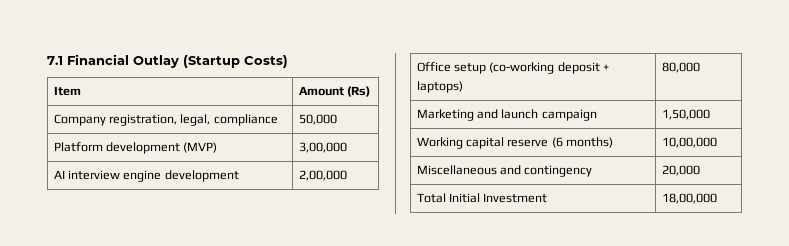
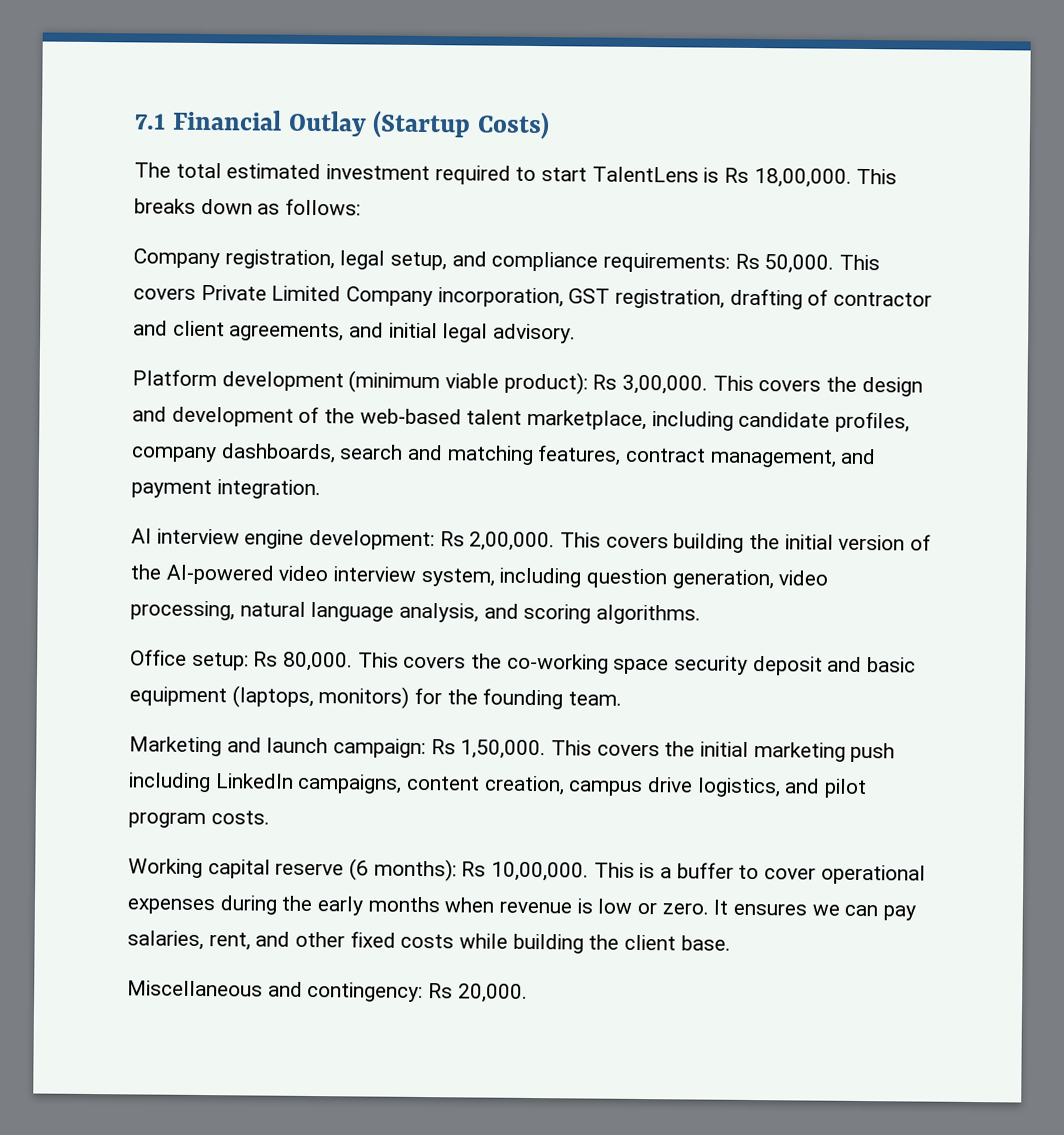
- Item | Amount (Rs)
- Company registration, legal, compliance | 50,000
- Platform development (MVP) | 3,00,000
- AI interview engine development | 2,00,000
- Office setup (co-working deposit + laptops) | 80,000
- Marketing and launch campaign | 1,50,000
- Working capital reserve (6 months) | 10,00,000
- Miscellaneous and contingency | 20,000
- Total Initial Investment | 18,00,000
+ The total estimated investment required to start TalentLens is Rs 18,00,000. This breaks down as follows:
+ Company registration, legal setup, and compliance requirements: Rs 50,000. This covers Private Limited Company incorporation, GST registration, drafting of contractor and client agreements, and initial legal advisory.
+ Platform development (minimum viable product): Rs 3,00,000. This covers the design and development of the web-based talent marketplace, including candidate profiles, company dashboards, search and matching features, contract management, and payment integration.
+ AI interview engine development: Rs 2,00,000. This covers building the initial version of the AI-powered video interview system, including question generation, video processing, natural language analysis, and scoring algorithms.
+ Office setup: Rs 80,000. This covers the co-working space security deposit and basic equipment (laptops, monitors) for the founding team.
+ Marketing and launch campaign: Rs 1,50,000. This covers the initial marketing push including LinkedIn campaigns, content creation, campus drive logistics, and pilot program costs.
+ Working capital reserve (6 months): Rs 10,00,000. This is a buffer to cover operational expenses during the early months when revenue is low or zero. It ensures we can pay salaries, rent, and other fixed costs while building the client base.
+ Miscellaneous and contingency: Rs 20,000.

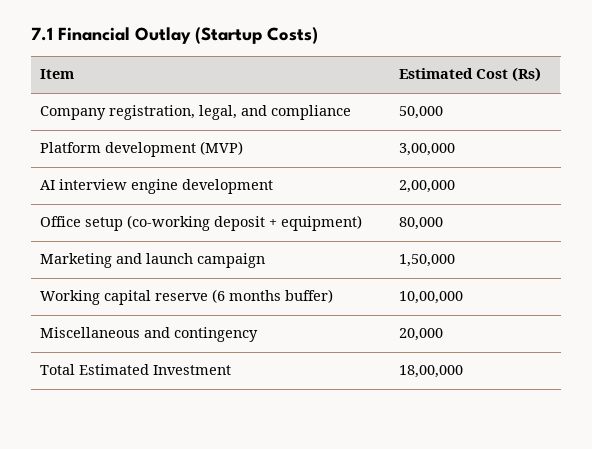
- The total estimated investment required to start TalentLens is Rs 18,00,000. This breaks down as follows:
- Company registration, legal setup, and compliance requirements: Rs 50,000. This covers Private Limited Company incorporation, GST registration, drafting of contractor and client agreements, and initial legal advisory.
- Platform development (minimum viable product): Rs 3,00,000. This covers the design and development of the web-based talent marketplace, including candidate profiles, company dashboards, search and matching features, contract management, and payment integration.
- AI interview engine development: Rs 2,00,000. This covers building the initial version of the AI-powered video interview system, including question generation, video processing, natural language analysis, and scoring algorithms.
- Office setup: Rs 80,000. This covers the co-working space security deposit and basic equipment (laptops, monitors) for the founding team.
- Marketing and launch campaign: Rs 1,50,000. This covers the initial marketing push including LinkedIn campaigns, content creation, campus drive logistics, and pilot program costs.
- Working capital reserve (6 months): Rs 10,00,000. This is a buffer to cover operational expenses during the early months when revenue is low or zero. It ensures we can pay salaries, rent, and other fixed costs while building the client base.
- Miscellaneous and contingency: Rs 20,000.
+ Item | Estimated Cost (Rs)
+ Company registration, legal, and compliance | 50,000
+ Platform development (MVP) | 3,00,000
+ AI interview engine development | 2,00,000
+ Office setup (co-working deposit + equipment) | 80,000
+ Marketing and launch campaign | 1,50,000
+ Working capital reserve (6 months buffer) | 10,00,000
+ Miscellaneous and contingency | 20,000
+ Total Estimated Investment | 18,00,000

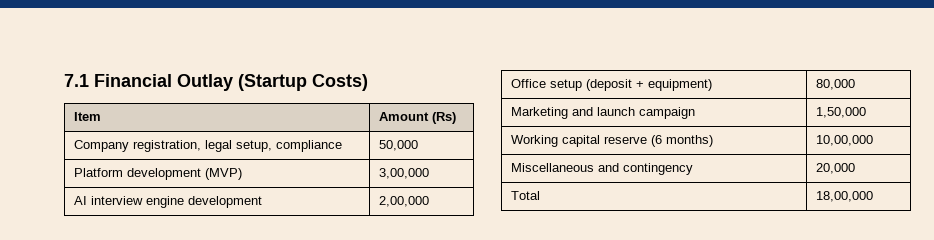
- Item | Estimated Cost (Rs)
+ Item | Amount (Rs)
- Company registration, legal, and compliance | 50,000
+ Company registration, legal setup, compliance | 50,000
- Office setup (co-working deposit + equipment) | 80,000
+ Office setup (deposit + equipment) | 80,000
- Working capital reserve (6 months buffer) | 10,00,000
+ Working capital reserve (6 months) | 10,00,000
- Total Estimated Investment | 18,00,000
+ Total | 18,00,000

